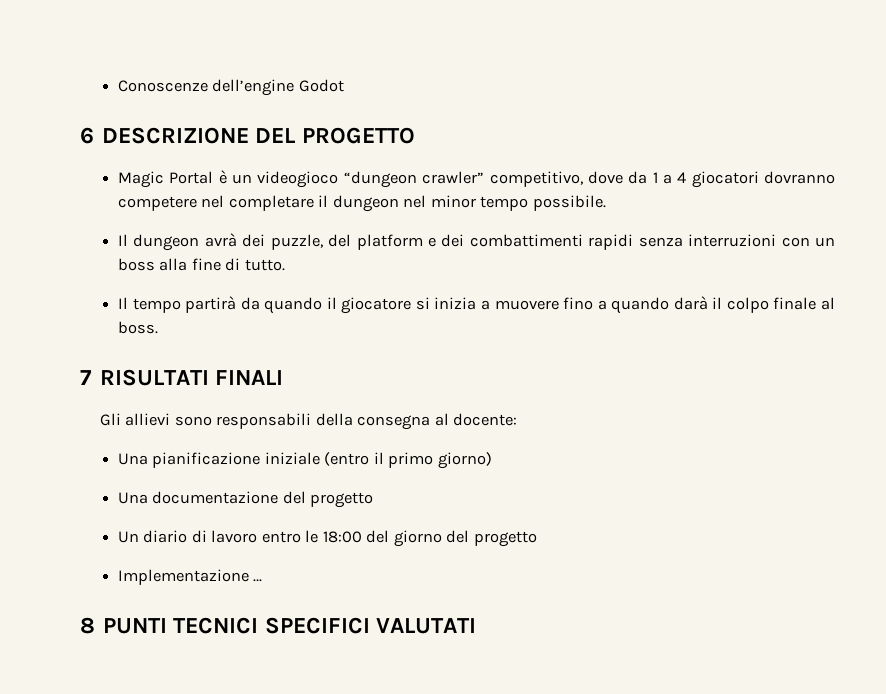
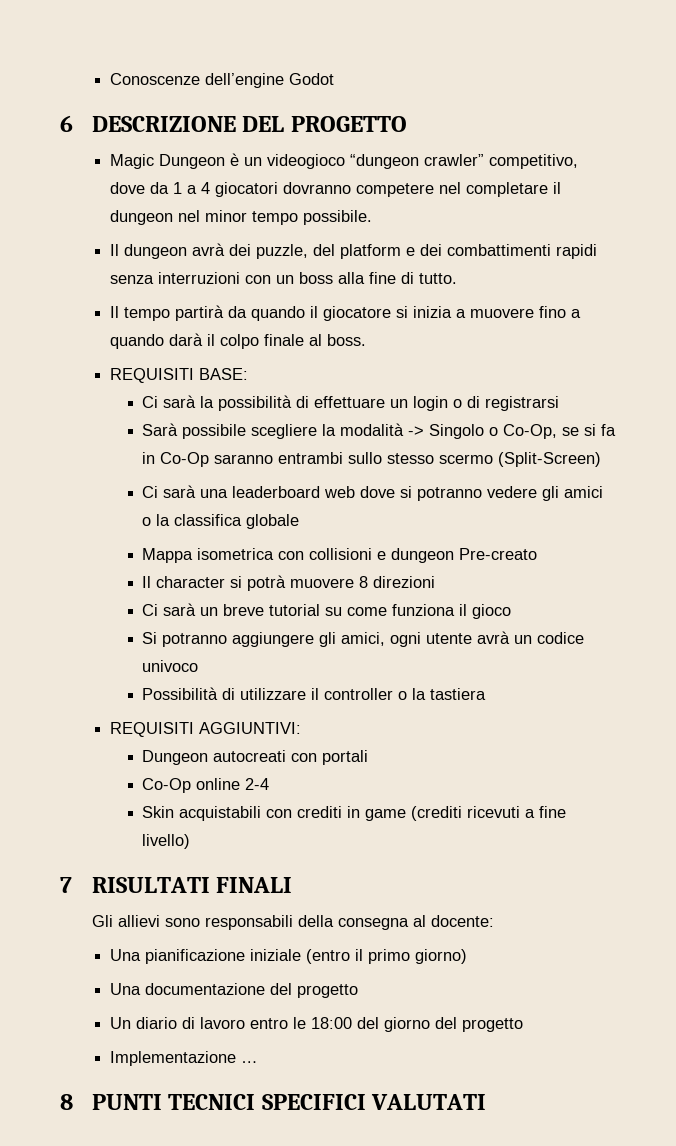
- Magic Portal è un videogioco “dungeon crawler” competitivo, dove da 1 a 4 giocatori dovranno competere nel completare il dungeon nel minor tempo possibile.
+ Magic Dungeon è un videogioco “dungeon crawler” competitivo, dove da 1 a 4 giocatori dovranno competere nel completare il dungeon nel minor tempo possibile.
+ REQUISITI BASE:
+ Ci sarà la possibilità di effettuare un login o di registrarsi
+ Sarà possibile scegliere la modalità -> Singolo o Co-Op, se si fa in Co-Op saranno entrambi sullo stesso scermo (Split-Screen)
+ Ci sarà una leaderboard web dove si potranno vedere gli amici o la classifica globale
+ Mappa isometrica con collisioni e dungeon Pre-creato
+ Il character si potrà muovere 8 direzioni
+ Ci sarà un breve tutorial su come funziona il gioco
+ Si potranno aggiungere gli amici, ogni utente avrà un codice univoco
+ Possibilità di utilizzare il controller o la tastiera
+ REQUISITI AGGIUNTIVI:
+ Dungeon autocreati con portali
+ Co-Op online 2-4
+ Skin acquistabili con crediti in game (crediti ricevuti a fine livello)

